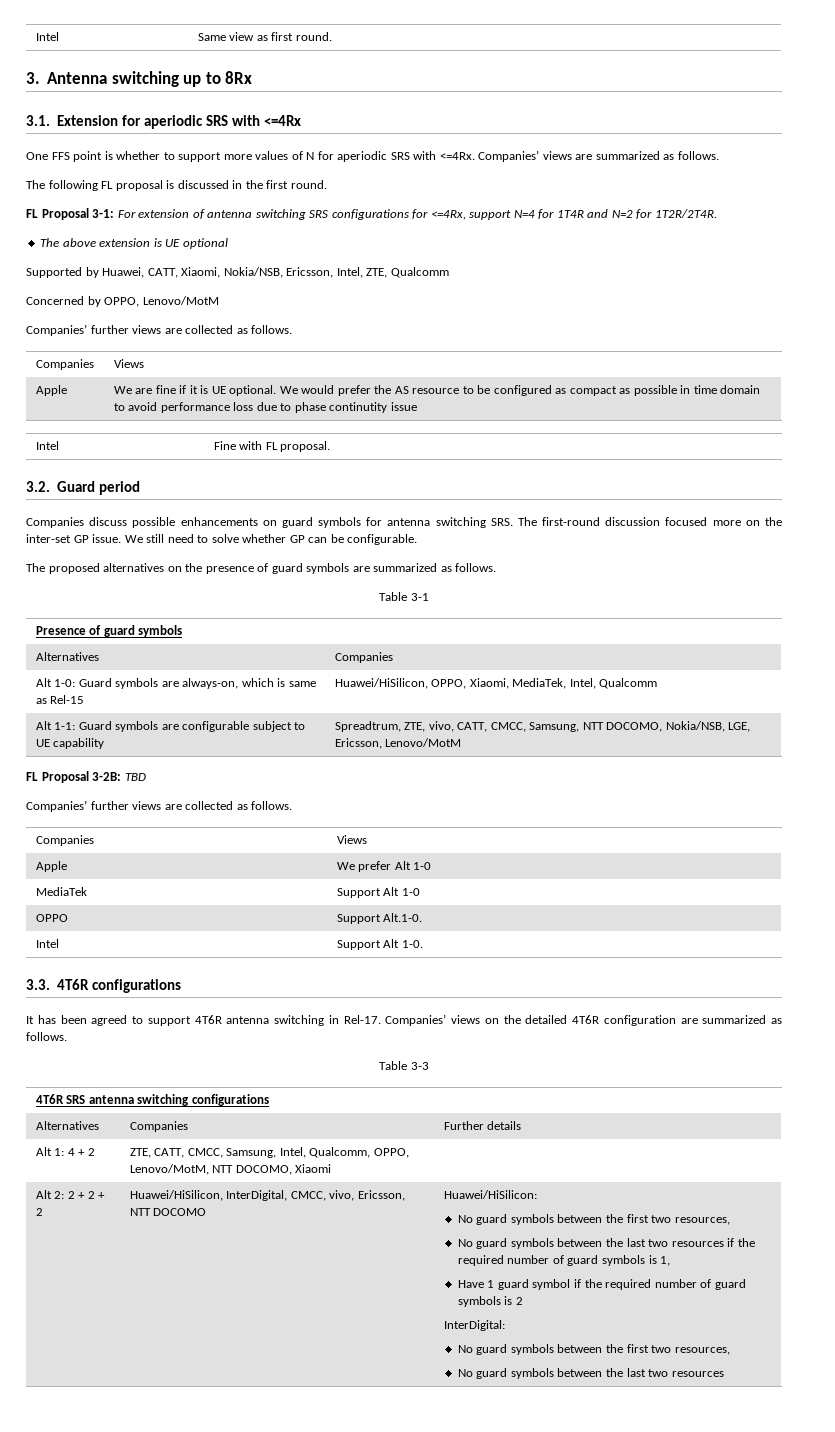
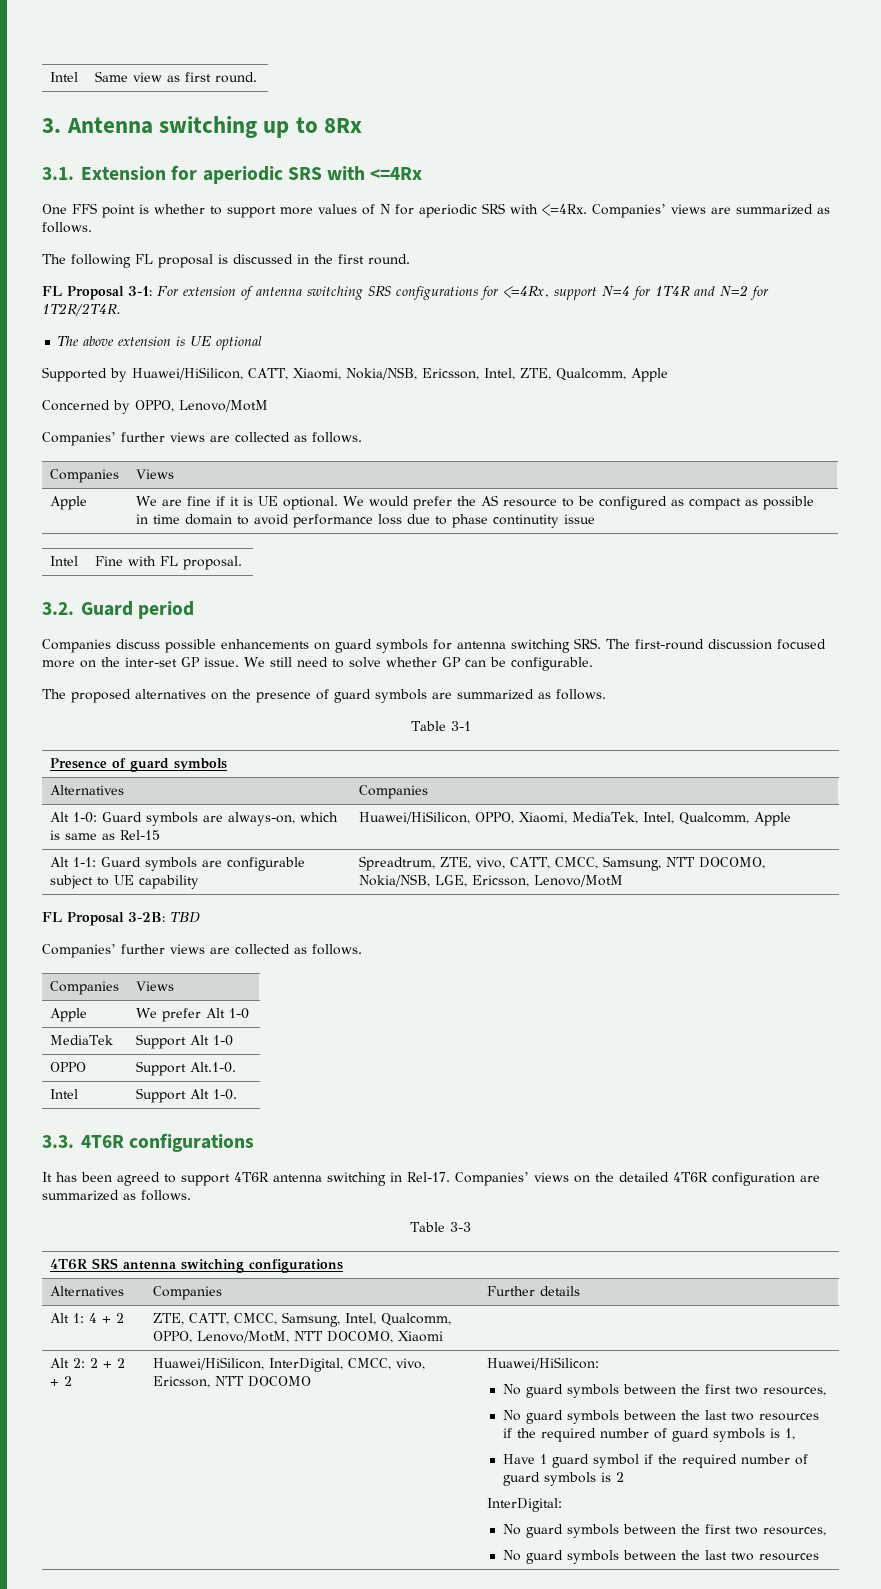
- Supported by Huawei, CATT, Xiaomi, Nokia/NSB, Ericsson, Intel, ZTE, Qualcomm
+ Supported by Huawei/HiSilicon, CATT, Xiaomi, Nokia/NSB, Ericsson, Intel, ZTE, Qualcomm, Apple
- Alt 1-0: Guard symbols are always-on, which is same as Rel-15 | Huawei/HiSilicon, OPPO, Xiaomi, MediaTek, Intel, Qualcomm
+ Alt 1-0: Guard symbols are always-on, which is same as Rel-15 | Huawei/HiSilicon, OPPO, Xiaomi, MediaTek, Intel, Qualcomm, Apple

